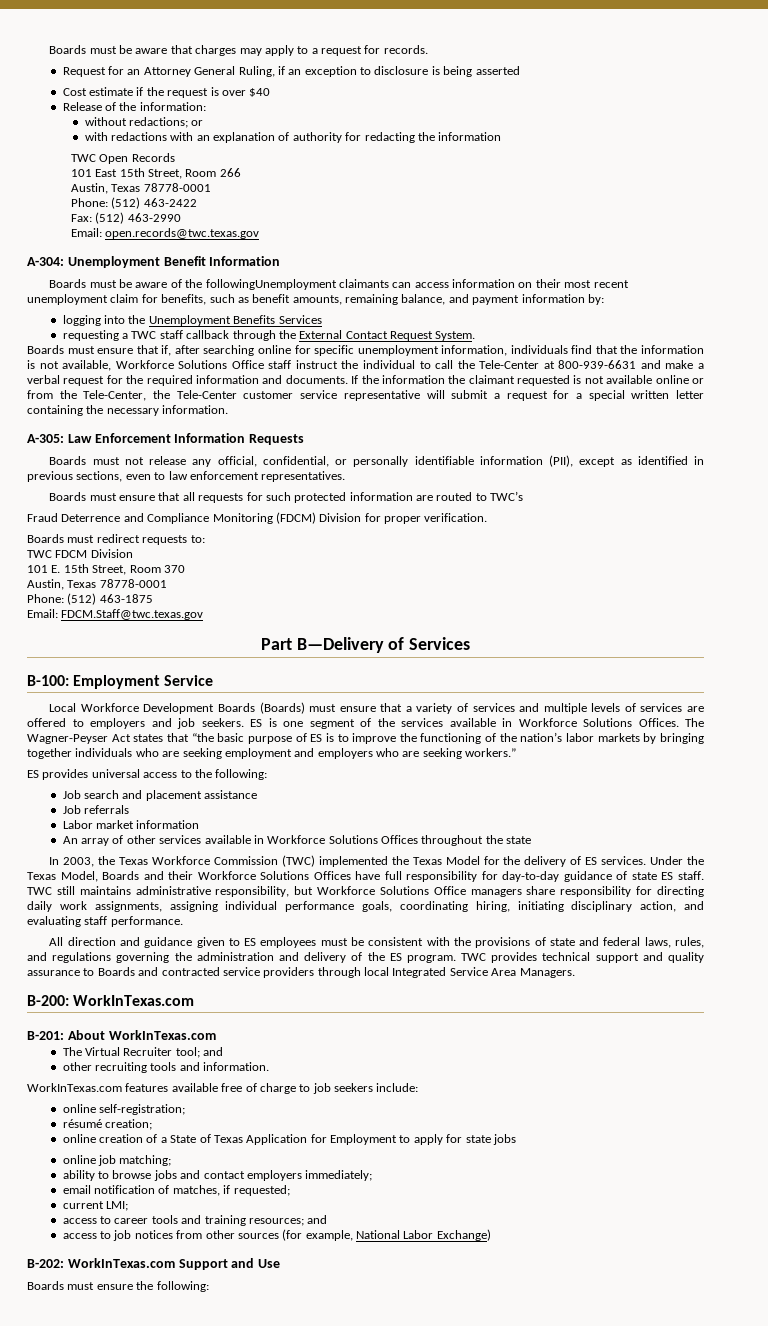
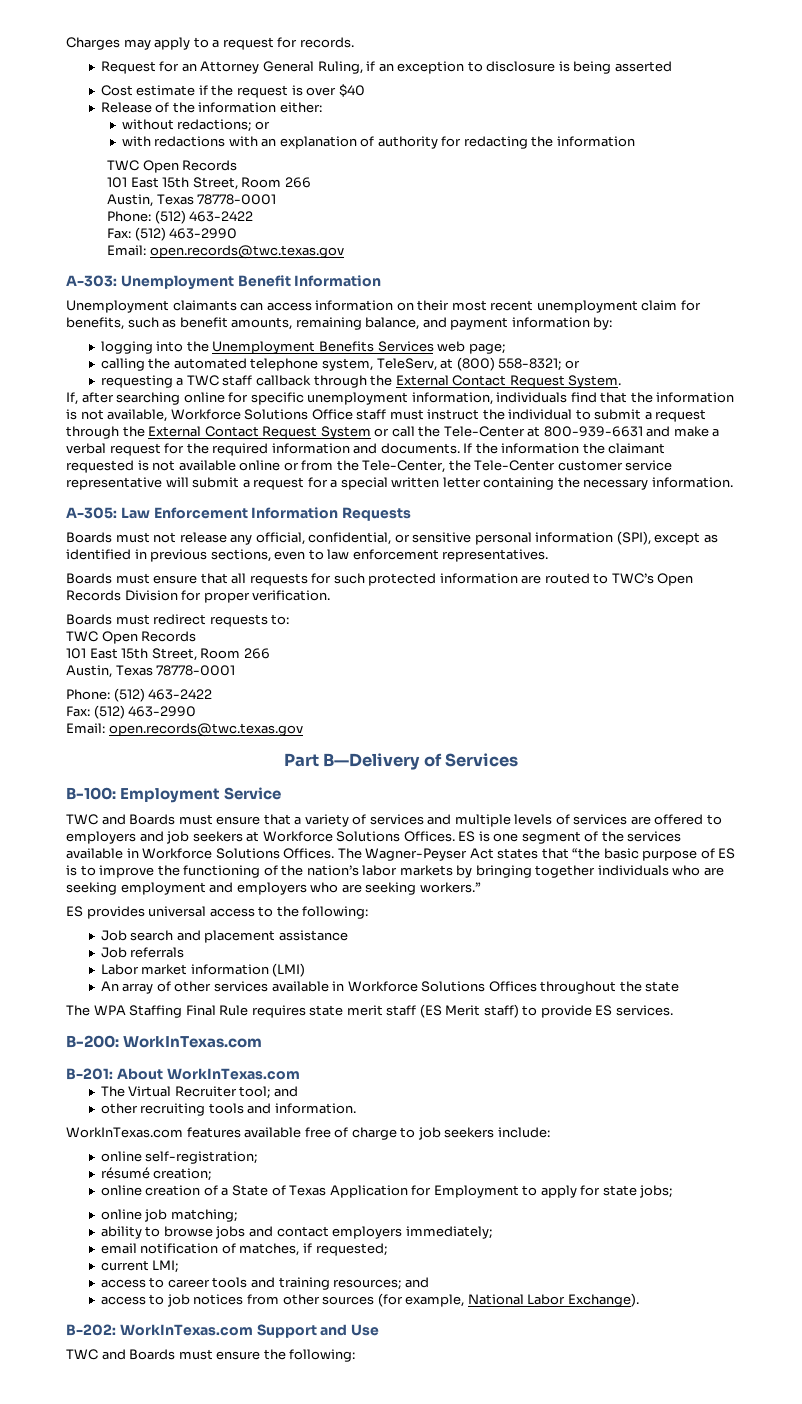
- Boards must be aware that charges may apply to a request for records.
+ Charges may apply to a request for records.
- Release of the information:
+ Release of the information either:
- A-304: Unemployment Benefit Information
+ A-303: Unemployment Benefit Information
- Boards must be aware of the followingUnemployment claimants can access information on their most recent unemployment claim for benefits, such as benefit amounts, remaining balance, and payment information by:
+ Unemployment claimants can access information on their most recent unemployment claim for benefits, such as benefit amounts, remaining balance, and payment information by:
- logging into the Unemployment Benefits Services
+ logging into the Unemployment Benefits Services web page;
+ calling the automated telephone system, TeleServ, at (800) 558-8321; or
- Boards must ensure that if, after searching online for specific unemployment information, individuals find that the information is not available, Workforce Solutions Office staff instruct the individual to call the Tele-Center at 800-939-6631 and make a verbal request for the required information and documents.
+ If, after searching online for specific unemployment information, individuals find that the information is not available, Workforce Solutions Office staff must instruct the individual to submit a request through the External Contact Request System or call the Tele-Center at 800-939-6631 and make a verbal request for the required information and documents.
- Boards must not release any official, confidential, or personally identifiable information (PII), except as identified in previous sections, even to law enforcement representatives.
+ Boards must not release any official, confidential, or sensitive personal information (SPI), except as identified in previous sections, even to law enforcement representatives.
- Boards must ensure that all requests for such protected information are routed to TWC’s
- Fraud Deterrence and Compliance Monitoring (FDCM) Division for proper verification.
+ Boards must ensure that all requests for such protected information are routed to TWC’s Open Records Division for proper verification.
  Boards must redirect requests to:
- TWC FDCM Division
- 101 E. 15th Street, Room 370
+ TWC Open Records
+ 101 East 15th Street, Room 266
  Austin, Texas 78778-0001
- Phone: (512) 463-1875
- Email: FDCM.Staff@twc.texas.gov
+ Phone: (512) 463-2422
+ Fax: (512) 463-2990
+ Email: open.records@twc.texas.gov
- Local Workforce Development Boards (Boards) must ensure that a variety of services and multiple levels of services are offered to employers and job seekers.
+ TWC and Boards must ensure that a variety of services and multiple levels of services are offered to employers and job seekers at Workforce Solutions Offices.
- Labor market information
+ Labor market information (LMI)
- In 2003, the Texas Workforce Commission (TWC) implemented the Texas Model for the delivery of ES services. Under the Texas Model, Boards and their Workforce Solutions Offices have full responsibility for day-to-day guidance of state ES staff. TWC still maintains administrative responsibility, but Workforce Solutions Office managers share responsibility for directing daily work assignments, assigning individual performance goals, coordinating hiring, initiating disciplinary action, and evaluating staff performance.
- All direction and guidance given to ES employees must be consistent with the provisions of state and federal laws, rules, and regulations governing the administration and delivery of the ES program. TWC provides technical support and quality assurance to Boards and contracted service providers through local Integrated Service Area Managers.
+ The WPA Staffing Final Rule requires state merit staff (ES Merit staff) to provide ES services.
- online creation of a State of Texas Application for Employment to apply for state jobs
+ online creation of a State of Texas Application for Employment to apply for state jobs;
- access to job notices from other sources (for example, National Labor Exchange)
+ access to job notices from other sources (for example, National Labor Exchange).
- Boards must ensure the following:
+ TWC and Boards must ensure the following:

